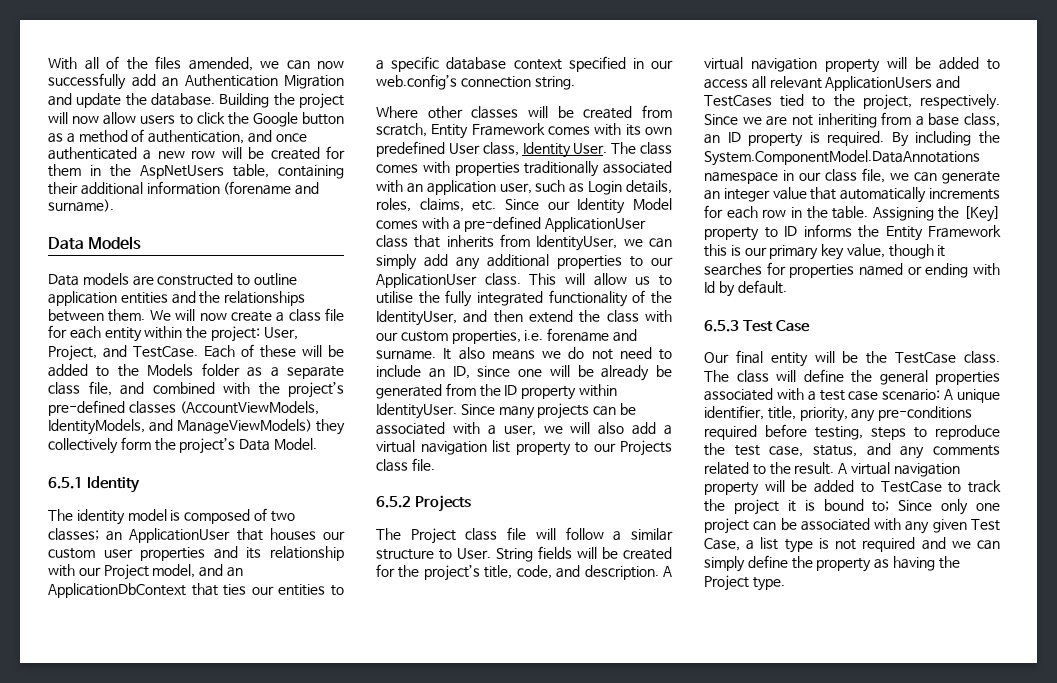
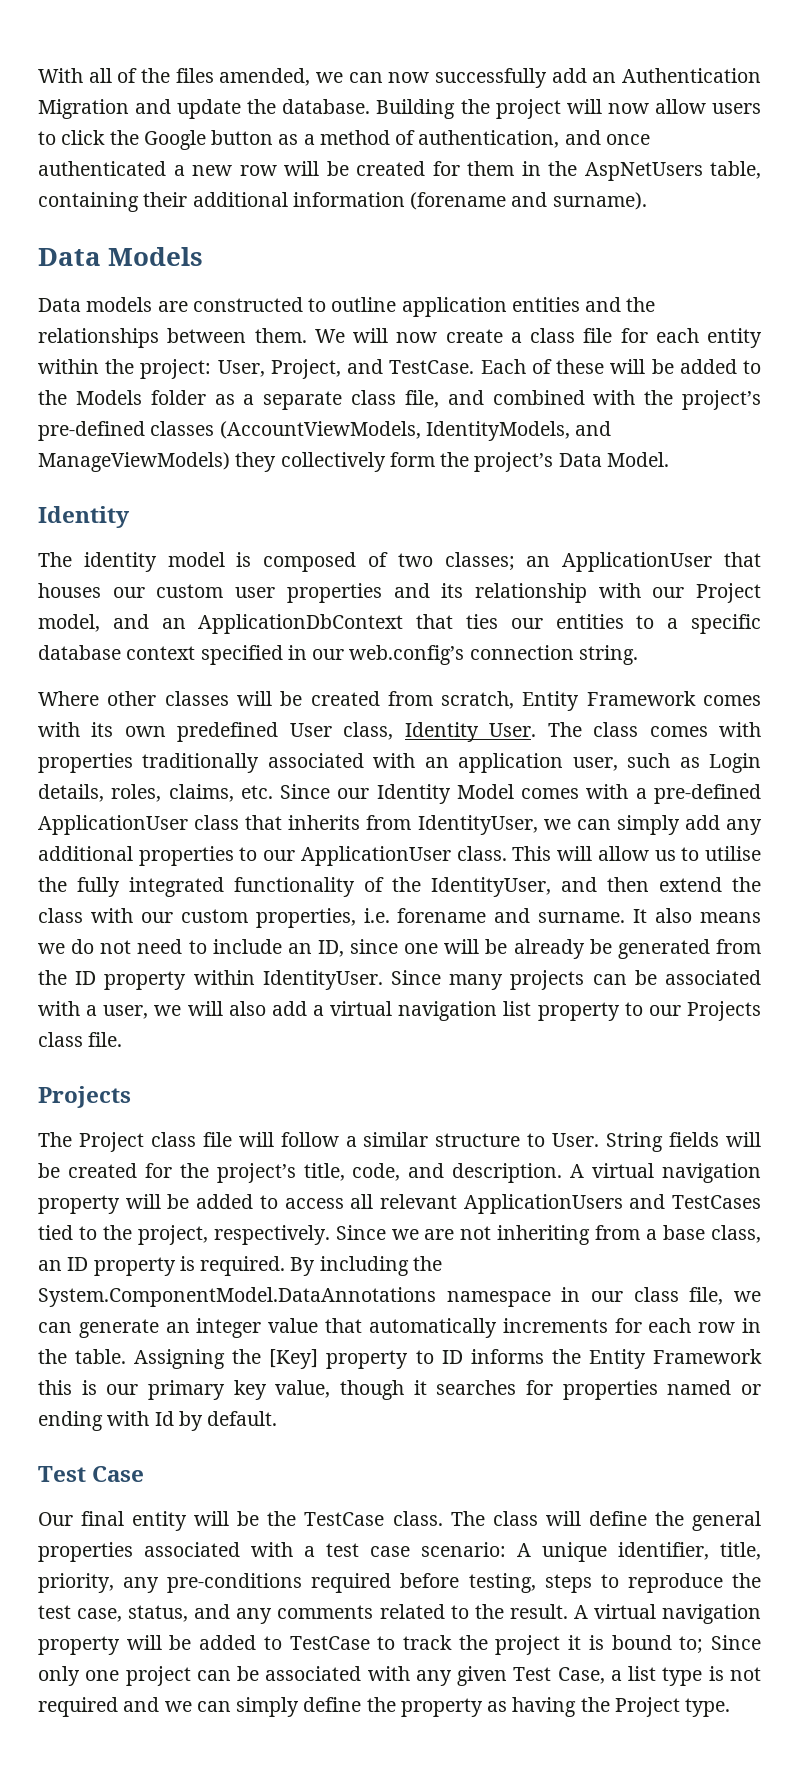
  Each of these will be added to the Models folder as a separate class file, and combined with the project’s pre-defined classes (AccountViewModels, IdentityModels, and ManageViewModels) they collectively form the project’s Data Model.
- 6.5.1 Identity
+ Identity
  Since many projects can be associated with a user, we will also add a virtual navigation list property to our Projects class file.
- 6.5.2 Projects
+ Projects
- 6.5.3 Test Case
+ Test Case

